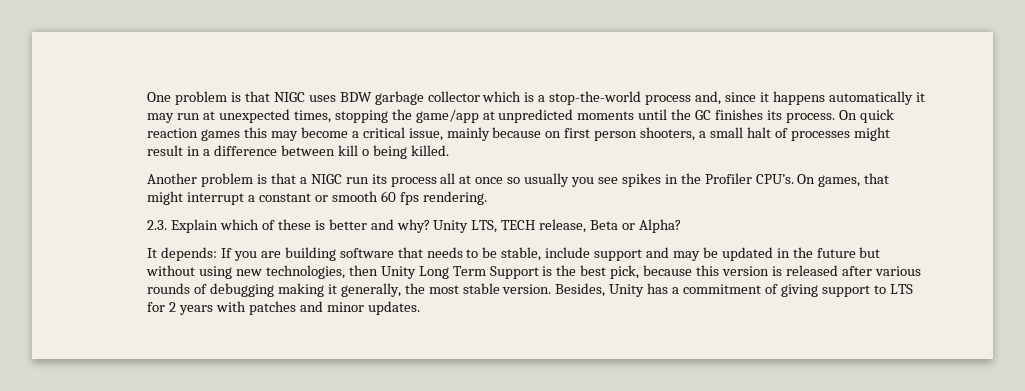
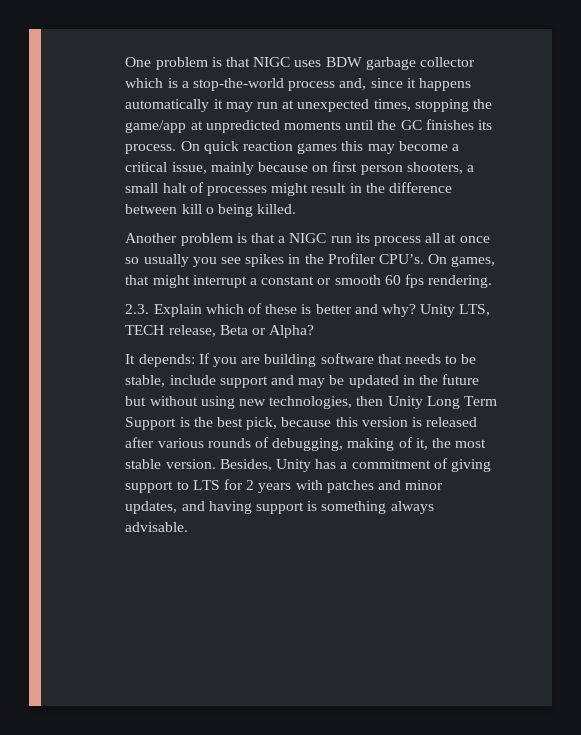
- On quick reaction games this may become a critical issue, mainly because on first person shooters, a small halt of processes might result in a difference between kill o being killed.
+ On quick reaction games this may become a critical issue, mainly because on first person shooters, a small halt of processes might result in the difference between kill o being killed.
- It depends: If you are building software that needs to be stable, include support and may be updated in the future but without using new technologies, then Unity Long Term Support is the best pick, because this version is released after various rounds of debugging making it generally, the most stable version.
+ It depends: If you are building software that needs to be stable, include support and may be updated in the future but without using new technologies, then Unity Long Term Support is the best pick, because this version is released after various rounds of debugging, making of it, the most stable version.
- Besides, Unity has a commitment of giving support to LTS for 2 years with patches and minor updates.
+ Besides, Unity has a commitment of giving support to LTS for 2 years with patches and minor updates, and having support is something always advisable.

